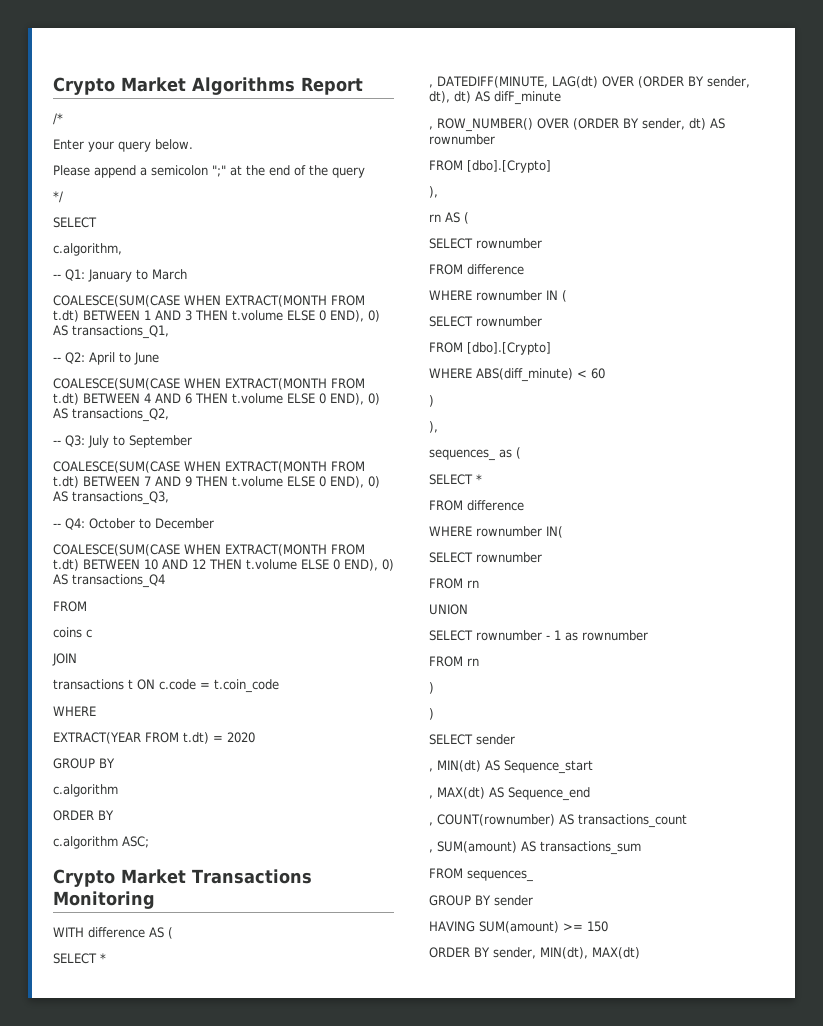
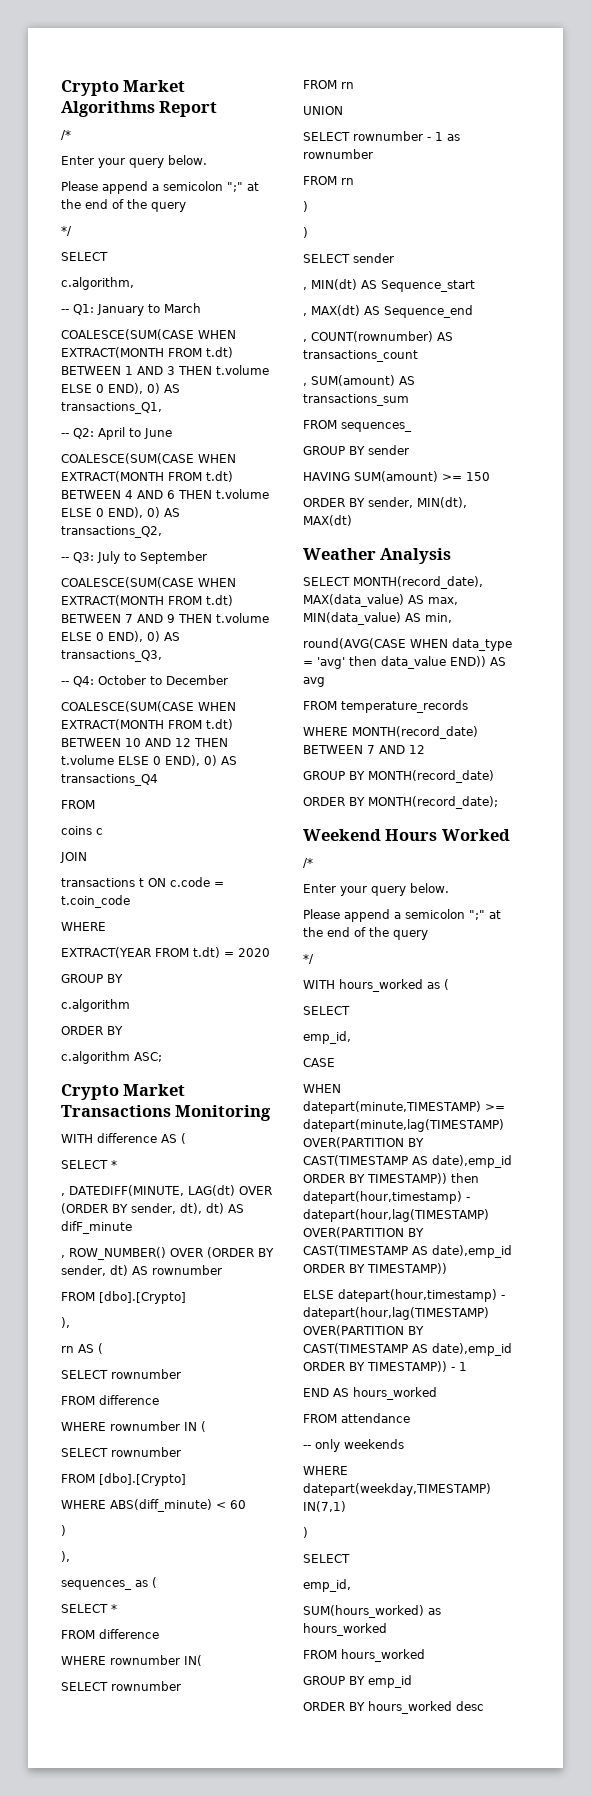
+ Weather Analysis
+ SELECT MONTH(record_date), MAX(data_value) AS max, MIN(data_value) AS min,
+ round(AVG(CASE WHEN data_type = 'avg' then data_value END)) AS avg
+ FROM temperature_records
+ WHERE MONTH(record_date) BETWEEN 7 AND 12
+ GROUP BY MONTH(record_date)
+ ORDER BY MONTH(record_date);
+ Weekend Hours Worked
+ /*
+ Enter your query below.
+ Please append a semicolon ";" at the end of the query
+ */
+ WITH hours_worked as (
+ SELECT
+ emp_id,
+ CASE
+ WHEN datepart(minute,TIMESTAMP) >= datepart(minute,lag(TIMESTAMP) OVER(PARTITION BY CAST(TIMESTAMP AS date),emp_id ORDER BY TIMESTAMP)) then datepart(hour,timestamp) - datepart(hour,lag(TIMESTAMP) OVER(PARTITION BY CAST(TIMESTAMP AS date),emp_id ORDER BY TIMESTAMP))
+ ELSE datepart(hour,timestamp) - datepart(hour,lag(TIMESTAMP) OVER(PARTITION BY CAST(TIMESTAMP AS date),emp_id ORDER BY TIMESTAMP)) - 1
+ END AS hours_worked
+ FROM attendance
+ -- only weekends
+ WHERE datepart(weekday,TIMESTAMP) IN(7,1)
+ )
+ SELECT
+ emp_id,
+ SUM(hours_worked) as hours_worked
+ FROM hours_worked
+ GROUP BY emp_id
+ ORDER BY hours_worked desc

